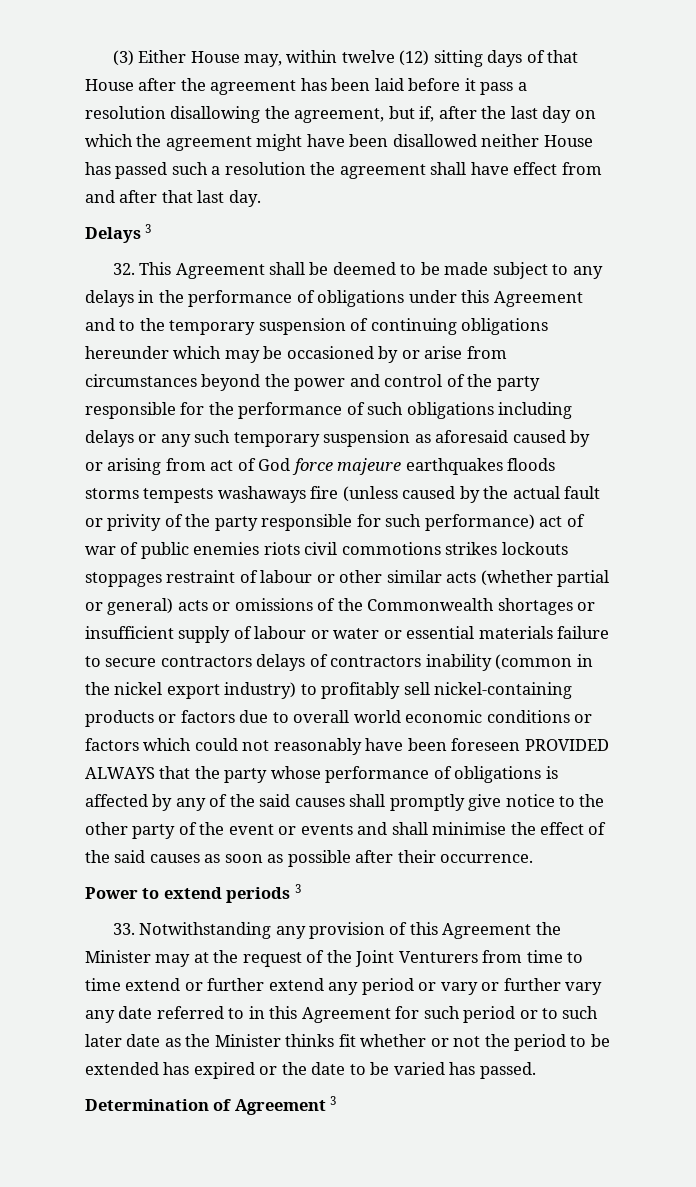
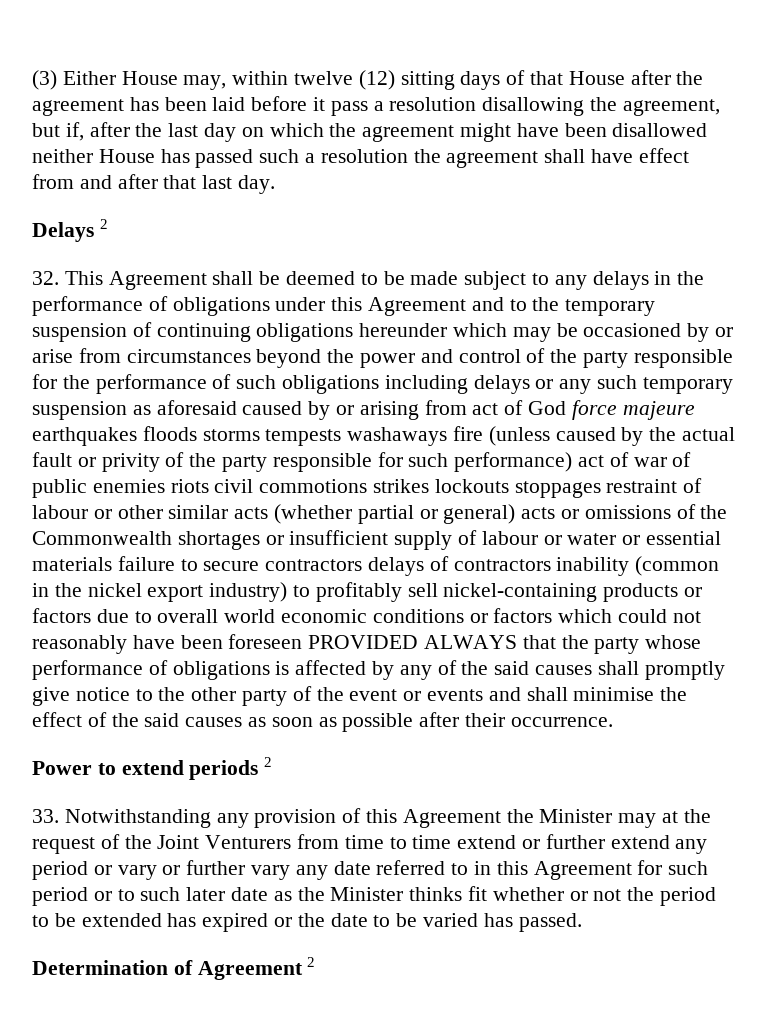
- Delays 3
+ Delays 2
- Power to extend periods 3
+ Power to extend periods 2
- Determination of Agreement 3
+ Determination of Agreement 2

